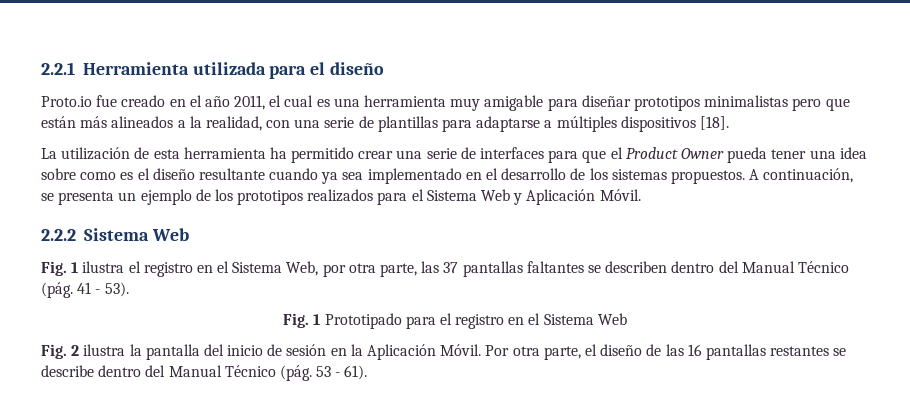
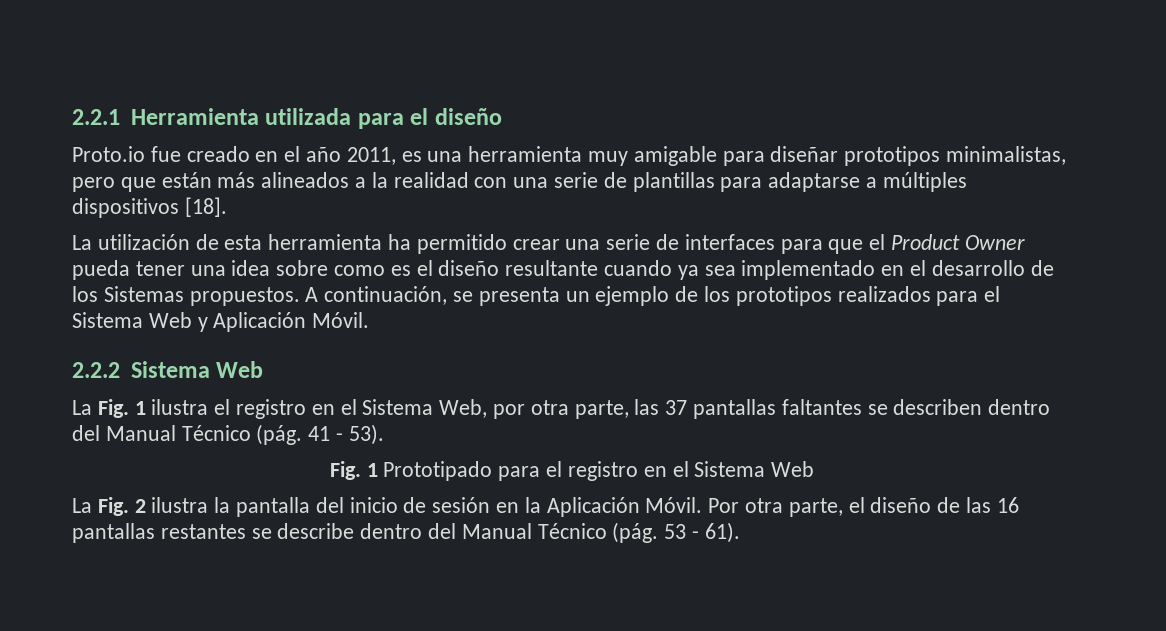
- Proto.io fue creado en el año 2011, el cual es una herramienta muy amigable para diseñar prototipos minimalistas pero que están más alineados a la realidad, con una serie de plantillas para adaptarse a múltiples dispositivos [18].
+ Proto.io fue creado en el año 2011, es una herramienta muy amigable para diseñar prototipos minimalistas, pero que están más alineados a la realidad con una serie de plantillas para adaptarse a múltiples dispositivos [18].
- La utilización de esta herramienta ha permitido crear una serie de interfaces para que el Product Owner pueda tener una idea sobre como es el diseño resultante cuando ya sea implementado en el desarrollo de los sistemas propuestos.
+ La utilización de esta herramienta ha permitido crear una serie de interfaces para que el Product Owner pueda tener una idea sobre como es el diseño resultante cuando ya sea implementado en el desarrollo de los Sistemas propuestos.
- Fig. 1 ilustra el registro en el Sistema Web, por otra parte, las 37 pantallas faltantes se describen dentro del Manual Técnico (pág.
+ La Fig. 1 ilustra el registro en el Sistema Web, por otra parte, las 37 pantallas faltantes se describen dentro del Manual Técnico (pág.
- Fig. 2 ilustra la pantalla del inicio de sesión en la Aplicación Móvil.
+ La Fig. 2 ilustra la pantalla del inicio de sesión en la Aplicación Móvil.

